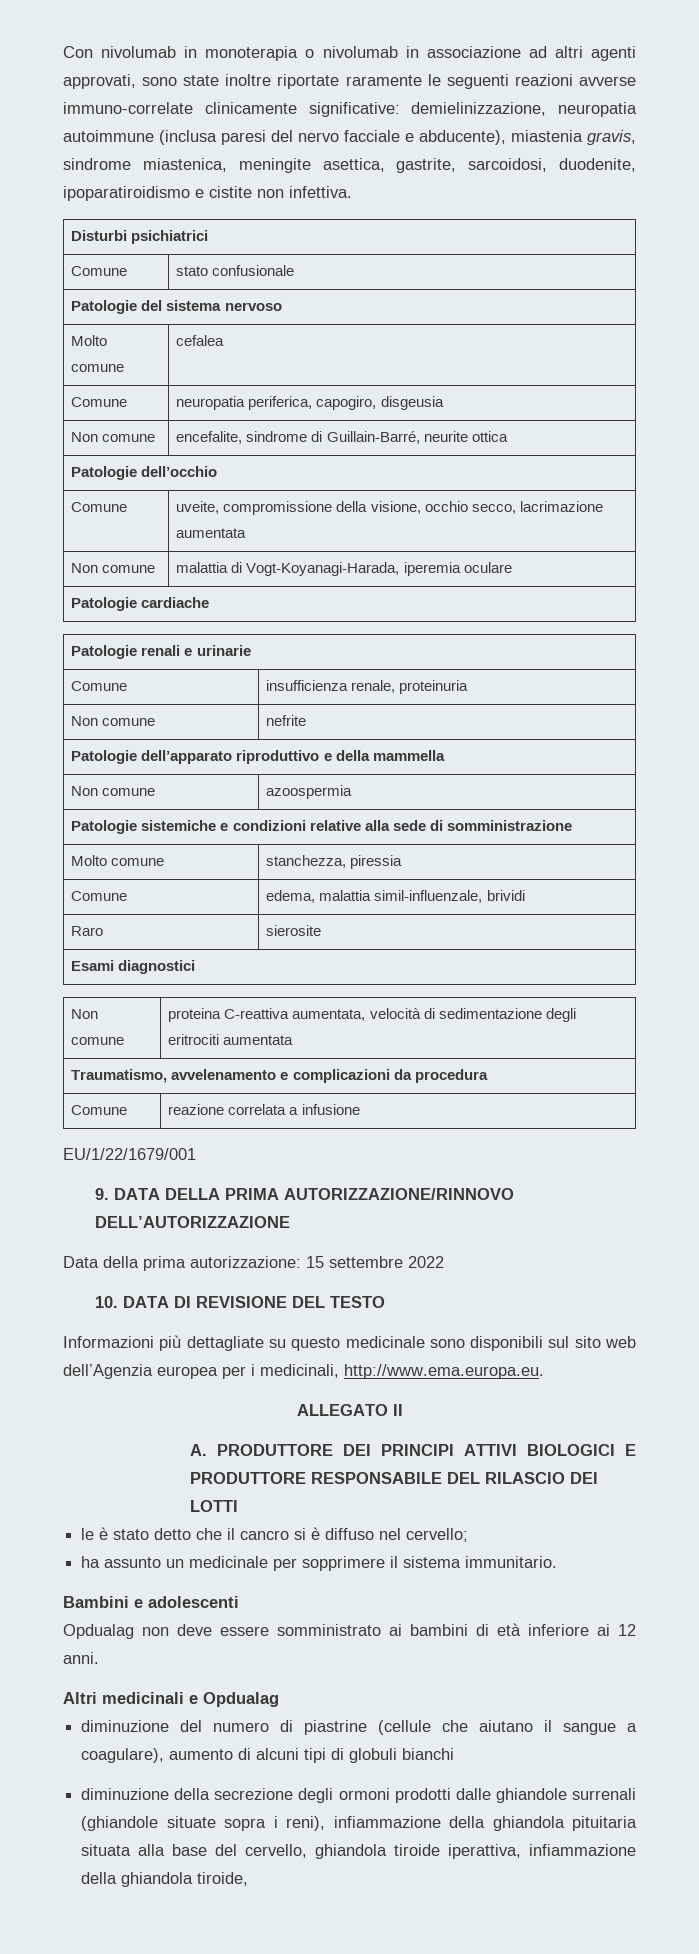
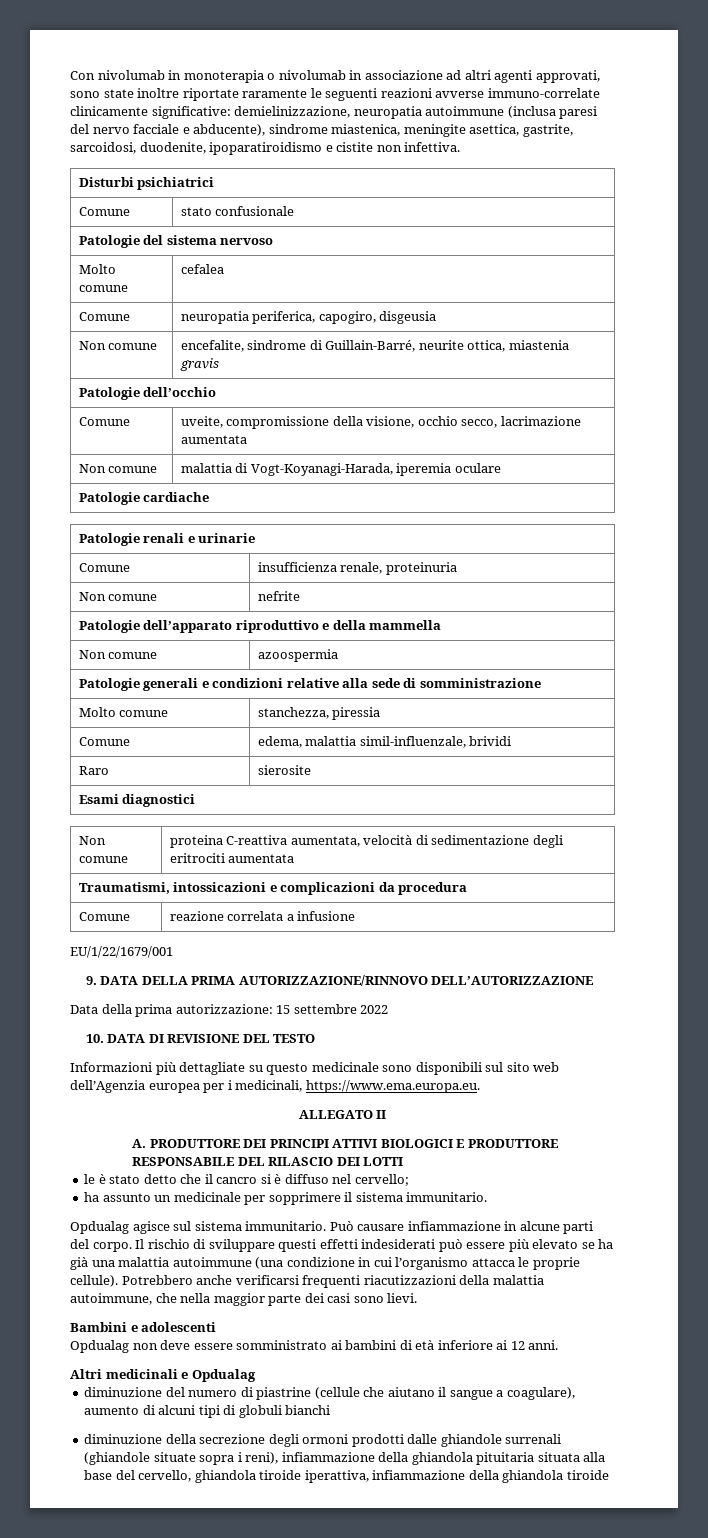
- Con nivolumab in monoterapia o nivolumab in associazione ad altri agenti approvati, sono state inoltre riportate raramente le seguenti reazioni avverse immuno-correlate clinicamente significative: demielinizzazione, neuropatia autoimmune (inclusa paresi del nervo facciale e abducente), miastenia gravis, sindrome miastenica, meningite asettica, gastrite, sarcoidosi, duodenite, ipoparatiroidismo e cistite non infettiva.
+ Con nivolumab in monoterapia o nivolumab in associazione ad altri agenti approvati, sono state inoltre riportate raramente le seguenti reazioni avverse immuno-correlate clinicamente significative: demielinizzazione, neuropatia autoimmune (inclusa paresi del nervo facciale e abducente), sindrome miastenica, meningite asettica, gastrite, sarcoidosi, duodenite, ipoparatiroidismo e cistite non infettiva.
- Non comune | encefalite, sindrome di Guillain-Barré, neurite ottica
+ Non comune | encefalite, sindrome di Guillain-Barré, neurite ottica, miastenia gravis
- Patologie sistemiche e condizioni relative alla sede di somministrazione
+ Patologie generali e condizioni relative alla sede di somministrazione
- Traumatismo, avvelenamento e complicazioni da procedura
+ Traumatismi, intossicazioni e complicazioni da procedura
- Informazioni più dettagliate su questo medicinale sono disponibili sul sito web dell’Agenzia europea per i medicinali, http://www.ema.europa.eu.
+ Informazioni più dettagliate su questo medicinale sono disponibili sul sito web dell’Agenzia europea per i medicinali, https://www.ema.europa.eu.
+ Opdualag agisce sul sistema immunitario. Può causare infiammazione in alcune parti del corpo. Il rischio di sviluppare questi effetti indesiderati può essere più elevato se ha già una malattia autoimmune (una condizione in cui l’organismo attacca le proprie cellule). Potrebbero anche verificarsi frequenti riacutizzazioni della malattia autoimmune, che nella maggior parte dei casi sono lievi.
- diminuzione della secrezione degli ormoni prodotti dalle ghiandole surrenali (ghiandole situate sopra i reni), infiammazione della ghiandola pituitaria situata alla base del cervello, ghiandola tiroide iperattiva, infiammazione della ghiandola tiroide,
+ diminuzione della secrezione degli ormoni prodotti dalle ghiandole surrenali (ghiandole situate sopra i reni), infiammazione della ghiandola pituitaria situata alla base del cervello, ghiandola tiroide iperattiva, infiammazione della ghiandola tiroide

